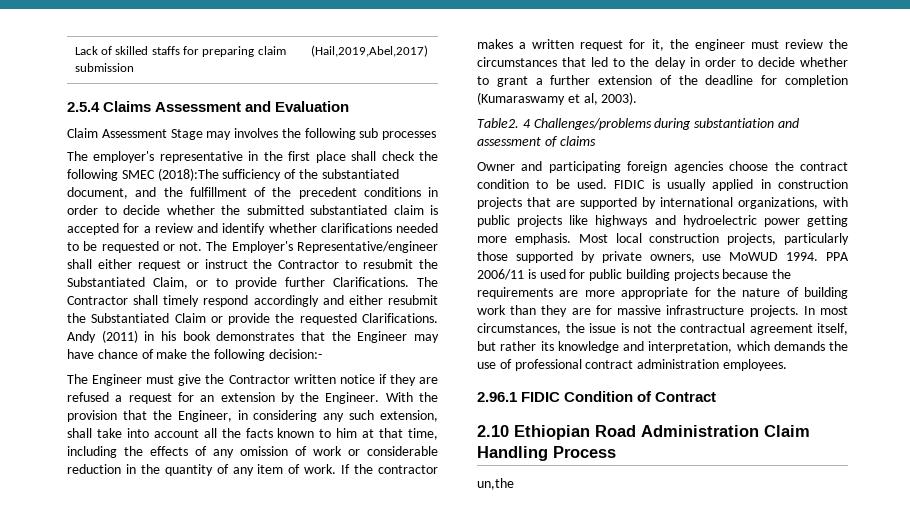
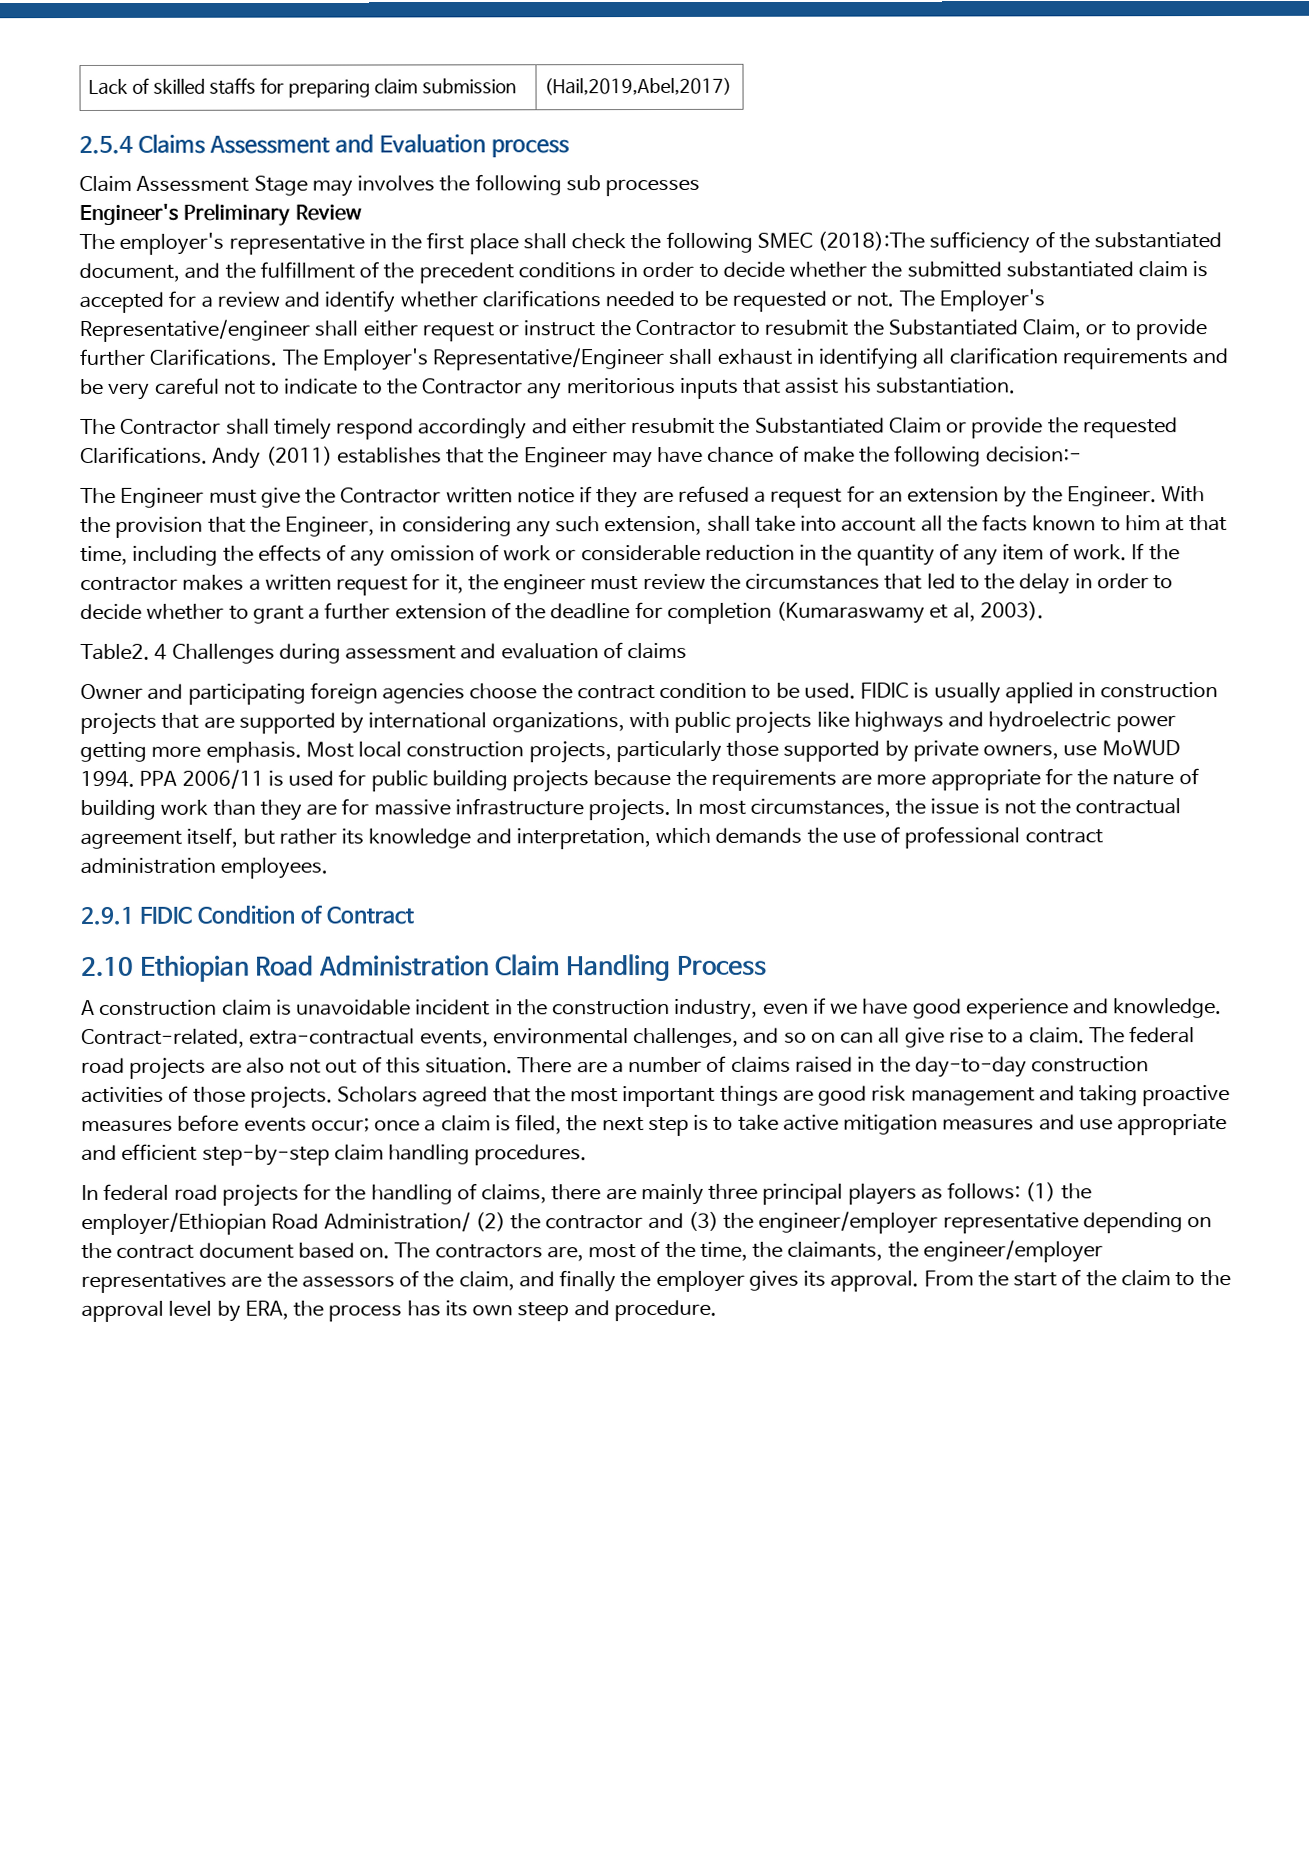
- 2.5.4 Claims Assessment and Evaluation
+ 2.5.4 Claims Assessment and Evaluation process
+ Engineer's Preliminary Review
+ The Employer's Representative/Engineer shall exhaust in identifying all clarification requirements and be very careful not to indicate to the Contractor any meritorious inputs that assist his substantiation.
- Andy (2011) in his book demonstrates that the Engineer may have chance of make the following decision:-
+ Andy (2011) establishes that the Engineer may have chance of make the following decision:-
- 4 Challenges/problems during substantiation and assessment of claims
+ 4 Challenges during assessment and evaluation of claims
- 2.96.1 FIDIC Condition of Contract
+ 2.9.1 FIDIC Condition of Contract
- un,the
+ A construction claim is unavoidable incident in the construction industry, even if we have good experience and knowledge. Contract-related, extra-contractual events, environmental challenges, and so on can all give rise to a claim. The federal road projects are also not out of this situation. There are a number of claims raised in the day-to-day construction activities of those projects. Scholars agreed that the most important things are good risk management and taking proactive measures before events occur; once a claim is filed, the next step is to take active mitigation measures and use appropriate and efficient step-by-step claim handling procedures.
+ In federal road projects for the handling of claims, there are mainly three principal players as follows: (1) the employer/Ethiopian Road Administration/ (2) the contractor and (3) the engineer/employer representative depending on the contract document based on. The contractors are, most of the time, the claimants, the engineer/employer representatives are the assessors of the claim, and finally the employer gives its approval. From the start of the claim to the approval level by ERA, the process has its own steep and procedure.

